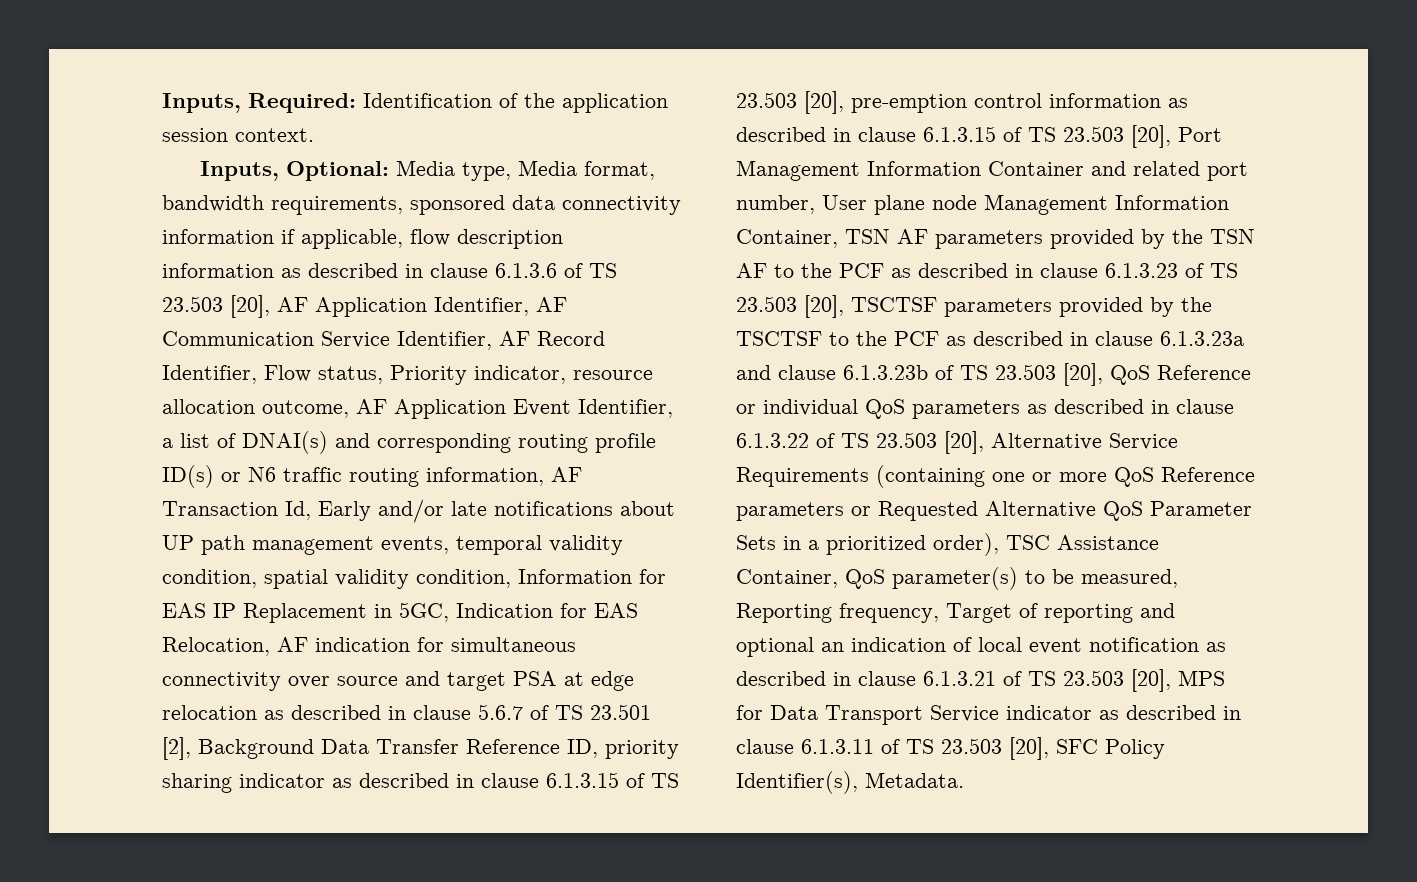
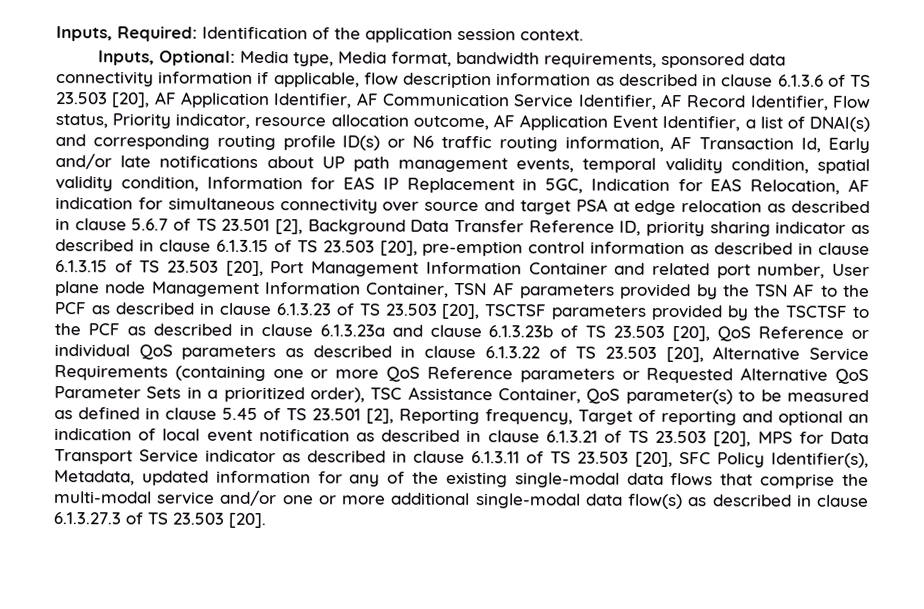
- Media type, Media format, bandwidth requirements, sponsored data connectivity information if applicable, flow description information as described in clause 6.1.3.6 of TS 23.503 [20], AF Application Identifier, AF Communication Service Identifier, AF Record Identifier, Flow status, Priority indicator, resource allocation outcome, AF Application Event Identifier, a list of DNAI(s) and corresponding routing profile ID(s) or N6 traffic routing information, AF Transaction Id, Early and/or late notifications about UP path management events, temporal validity condition, spatial validity condition, Information for EAS IP Replacement in 5GC, Indication for EAS Relocation, AF indication for simultaneous connectivity over source and target PSA at edge relocation as described in clause 5.6.7 of TS 23.501 [2], Background Data Transfer Reference ID, priority sharing indicator as described in clause 6.1.3.15 of TS 23.503 [20], pre-emption control information as described in clause 6.1.3.15 of TS 23.503 [20], Port Management Information Container and related port number, User plane node Management Information Container, TSN AF parameters provided by the TSN AF to the PCF as described in clause 6.1.3.23 of TS 23.503 [20], TSCTSF parameters provided by the TSCTSF to the PCF as described in clause 6.1.3.23a and clause 6.1.3.23b of TS 23.503 [20], QoS Reference or individual QoS parameters as described in clause 6.1.3.22 of TS 23.503 [20], Alternative Service Requirements (containing one or more QoS Reference parameters or Requested Alternative QoS Parameter Sets in a prioritized order), TSC Assistance Container, QoS parameter(s) to be measured, Reporting frequency, Target of reporting and optional an indication of local event notification as described in clause 6.1.3.21 of TS 23.503 [20], MPS for Data Transport Service indicator as described in clause 6.1.3.11 of TS 23.503 [20], SFC Policy Identifier(s), Metadata.
+ Media type, Media format, bandwidth requirements, sponsored data connectivity information if applicable, flow description information as described in clause 6.1.3.6 of TS 23.503 [20], AF Application Identifier, AF Communication Service Identifier, AF Record Identifier, Flow status, Priority indicator, resource allocation outcome, AF Application Event Identifier, a list of DNAI(s) and corresponding routing profile ID(s) or N6 traffic routing information, AF Transaction Id, Early and/or late notifications about UP path management events, temporal validity condition, spatial validity condition, Information for EAS IP Replacement in 5GC, Indication for EAS Relocation, AF indication for simultaneous connectivity over source and target PSA at edge relocation as described in clause 5.6.7 of TS 23.501 [2], Background Data Transfer Reference ID, priority sharing indicator as described in clause 6.1.3.15 of TS 23.503 [20], pre-emption control information as described in clause 6.1.3.15 of TS 23.503 [20], Port Management Information Container and related port number, User plane node Management Information Container, TSN AF parameters provided by the TSN AF to the PCF as described in clause 6.1.3.23 of TS 23.503 [20], TSCTSF parameters provided by the TSCTSF to the PCF as described in clause 6.1.3.23a and clause 6.1.3.23b of TS 23.503 [20], QoS Reference or individual QoS parameters as described in clause 6.1.3.22 of TS 23.503 [20], Alternative Service Requirements (containing one or more QoS Reference parameters or Requested Alternative QoS Parameter Sets in a prioritized order), TSC Assistance Container, QoS parameter(s) to be measured as defined in clause 5.45 of TS 23.501 [2], Reporting frequency, Target of reporting and optional an indication of local event notification as described in clause 6.1.3.21 of TS 23.503 [20], MPS for Data Transport Service indicator as described in clause 6.1.3.11 of TS 23.503 [20], SFC Policy Identifier(s), Metadata, updated information for any of the existing single-modal data flows that comprise the multi-modal service and/or one or more additional single-modal data flow(s) as described in clause 6.1.3.27.3 of TS 23.503 [20].

